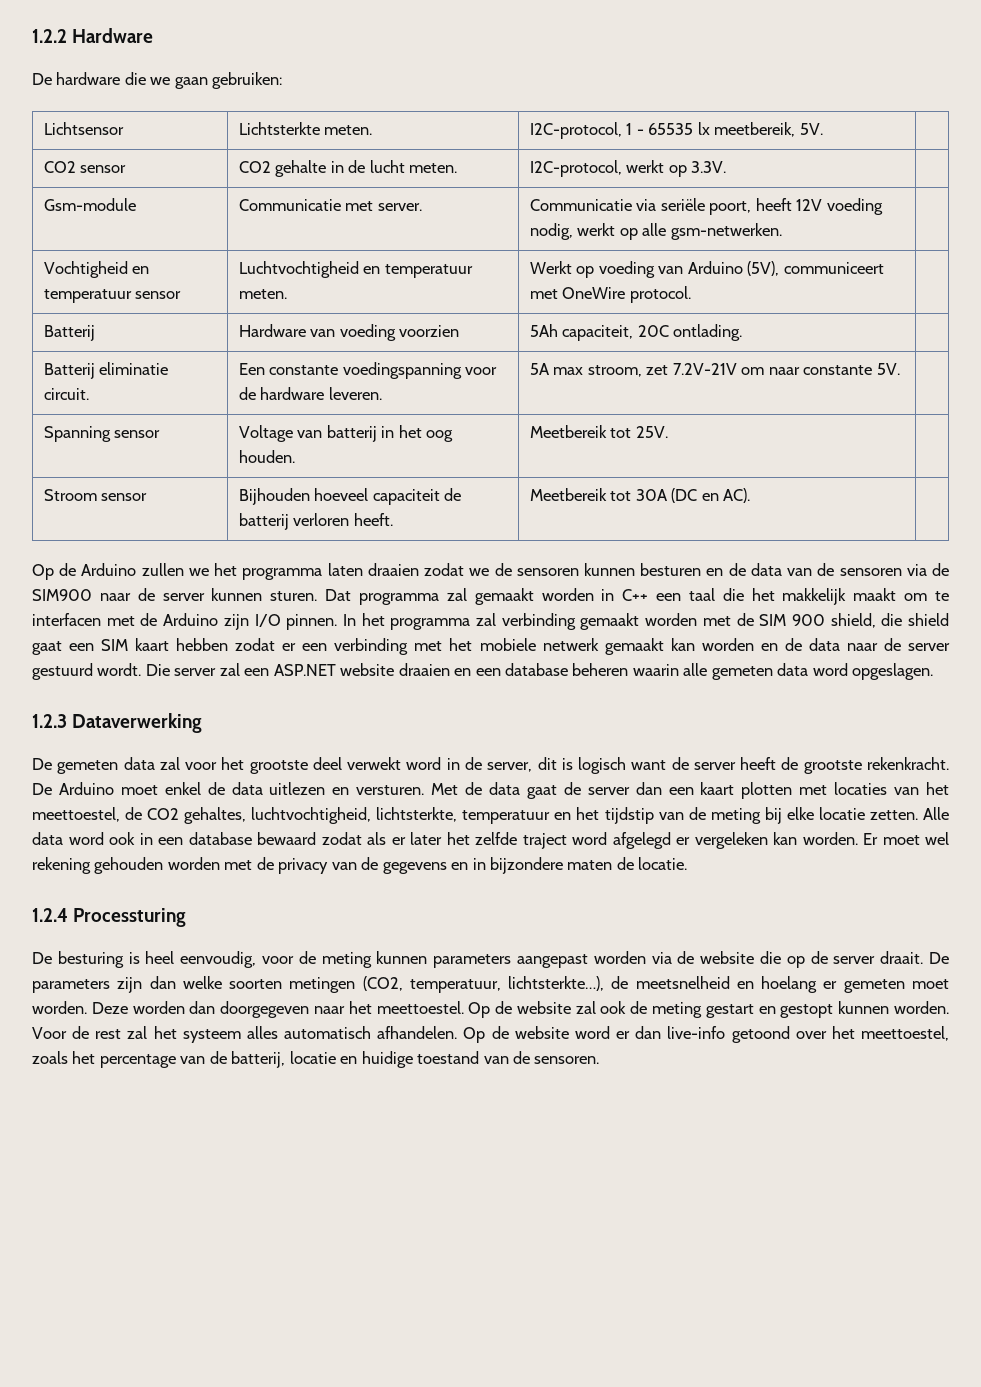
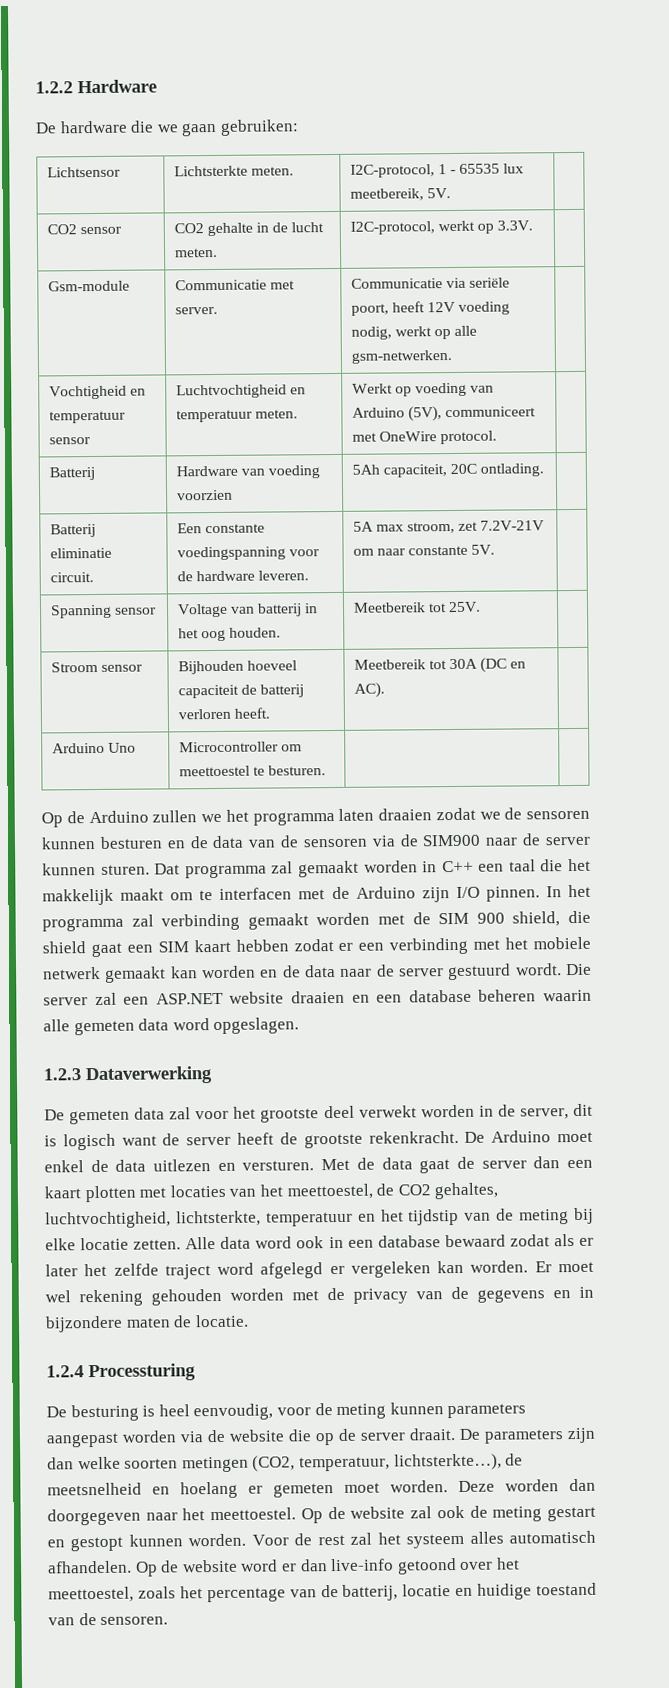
- Lichtsensor | Lichtsterkte meten. | I2C-protocol, 1 - 65535 lx meetbereik, 5V. |
+ Lichtsensor | Lichtsterkte meten. | I2C-protocol, 1 - 65535 lux meetbereik, 5V. |
+ Arduino Uno | Microcontroller om meettoestel te besturen. | |
- De gemeten data zal voor het grootste deel verwekt word in de server, dit is logisch want de server heeft de grootste rekenkracht.
+ De gemeten data zal voor het grootste deel verwekt worden in de server, dit is logisch want de server heeft de grootste rekenkracht.

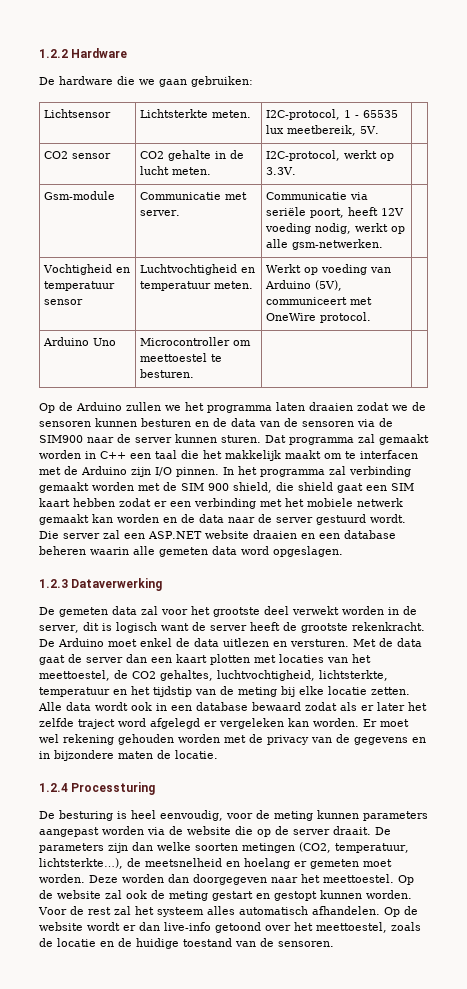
- Batterij | Hardware van voeding voorzien | 5Ah capaciteit, 20C ontlading. |
- Batterij eliminatie circuit. | Een constante voedingspanning voor de hardware leveren. | 5A max stroom, zet 7.2V-21V om naar constante 5V. |
- Spanning sensor | Voltage van batterij in het oog houden. | Meetbereik tot 25V. |
- Stroom sensor | Bijhouden hoeveel capaciteit de batterij verloren heeft. | Meetbereik tot 30A (DC en AC). |
- Alle data word ook in een database bewaard zodat als er later het zelfde traject word afgelegd er vergeleken kan worden.
+ Alle data wordt ook in een database bewaard zodat als er later het zelfde traject word afgelegd er vergeleken kan worden.
- Op de website word er dan live-info getoond over het meettoestel, zoals het percentage van de batterij, locatie en huidige toestand van de sensoren.
+ Op de website wordt er dan live-info getoond over het meettoestel, zoals de locatie en de huidige toestand van de sensoren.

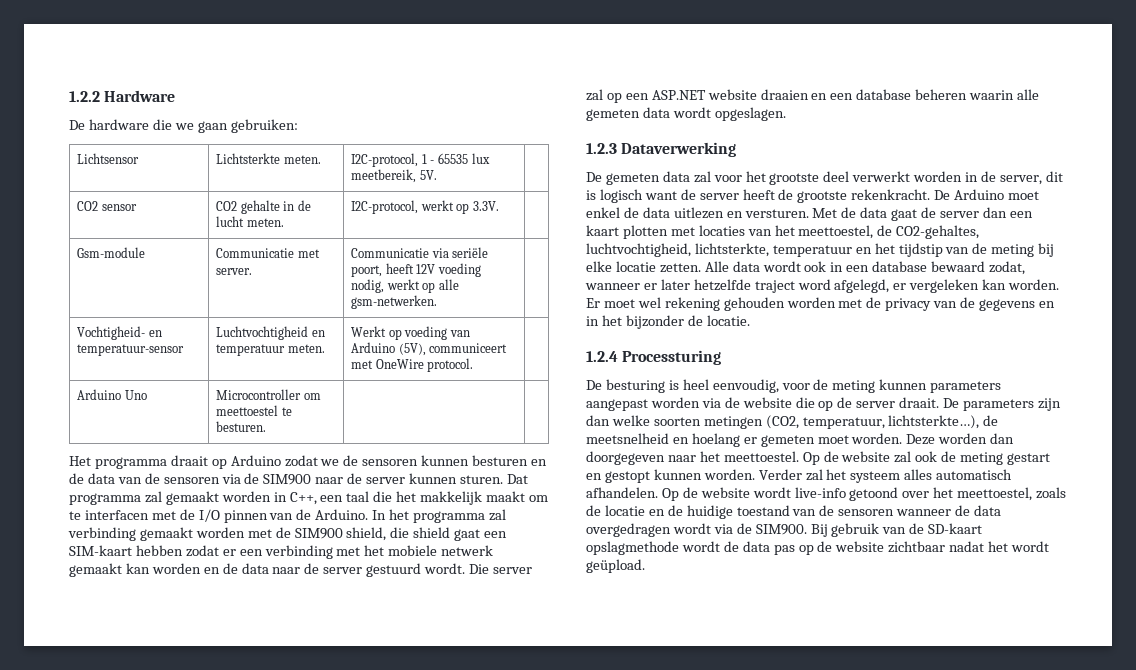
- Vochtigheid en temperatuur sensor | Luchtvochtigheid en temperatuur meten. | Werkt op voeding van Arduino (5V), communiceert met OneWire protocol. |
+ Vochtigheid- en temperatuur-sensor | Luchtvochtigheid en temperatuur meten. | Werkt op voeding van Arduino (5V), communiceert met OneWire protocol. |
- Op de Arduino zullen we het programma laten draaien zodat we de sensoren kunnen besturen en de data van de sensoren via de SIM900 naar de server kunnen sturen.
+ Het programma draait op Arduino zodat we de sensoren kunnen besturen en de data van de sensoren via de SIM900 naar de server kunnen sturen.
- Dat programma zal gemaakt worden in C++ een taal die het makkelijk maakt om te interfacen met de Arduino zijn I/O pinnen.
+ Dat programma zal gemaakt worden in C++, een taal die het makkelijk maakt om te interfacen met de I/O pinnen van de Arduino.
- In het programma zal verbinding gemaakt worden met de SIM 900 shield, die shield gaat een SIM kaart hebben zodat er een verbinding met het mobiele netwerk gemaakt kan worden en de data naar de server gestuurd wordt.
+ In het programma zal verbinding gemaakt worden met de SIM900 shield, die shield gaat een SIM-kaart hebben zodat er een verbinding met het mobiele netwerk gemaakt kan worden en de data naar de server gestuurd wordt.
- Die server zal een ASP.NET website draaien en een database beheren waarin alle gemeten data word opgeslagen.
+ Die server zal op een ASP.NET website draaien en een database beheren waarin alle gemeten data wordt opgeslagen.
- De gemeten data zal voor het grootste deel verwekt worden in de server, dit is logisch want de server heeft de grootste rekenkracht.
+ De gemeten data zal voor het grootste deel verwerkt worden in de server, dit is logisch want de server heeft de grootste rekenkracht.
- Met de data gaat de server dan een kaart plotten met locaties van het meettoestel, de CO2 gehaltes, luchtvochtigheid, lichtsterkte, temperatuur en het tijdstip van de meting bij elke locatie zetten.
+ Met de data gaat de server dan een kaart plotten met locaties van het meettoestel, de CO2-gehaltes, luchtvochtigheid, lichtsterkte, temperatuur en het tijdstip van de meting bij elke locatie zetten.
- Alle data wordt ook in een database bewaard zodat als er later het zelfde traject word afgelegd er vergeleken kan worden.
+ Alle data wordt ook in een database bewaard zodat, wanneer er later hetzelfde traject word afgelegd, er vergeleken kan worden.
- Er moet wel rekening gehouden worden met de privacy van de gegevens en in bijzondere maten de locatie.
+ Er moet wel rekening gehouden worden met de privacy van de gegevens en in het bijzonder de locatie.
- Voor de rest zal het systeem alles automatisch afhandelen.
+ Verder zal het systeem alles automatisch afhandelen.
- Op de website wordt er dan live-info getoond over het meettoestel, zoals de locatie en de huidige toestand van de sensoren.
+ Op de website wordt live-info getoond over het meettoestel, zoals de locatie en de huidige toestand van de sensoren wanneer de data overgedragen wordt via de SIM900. Bij gebruik van de SD-kaart opslagmethode wordt de data pas op de website zichtbaar nadat het wordt geüpload.

